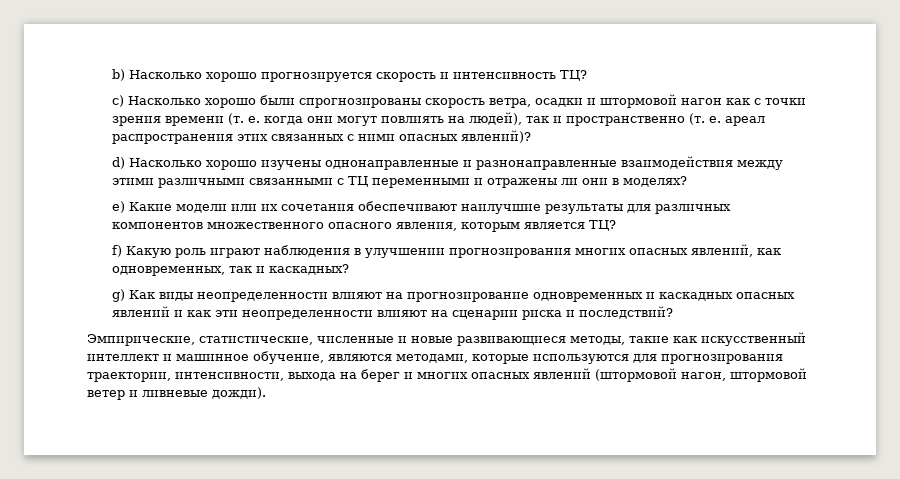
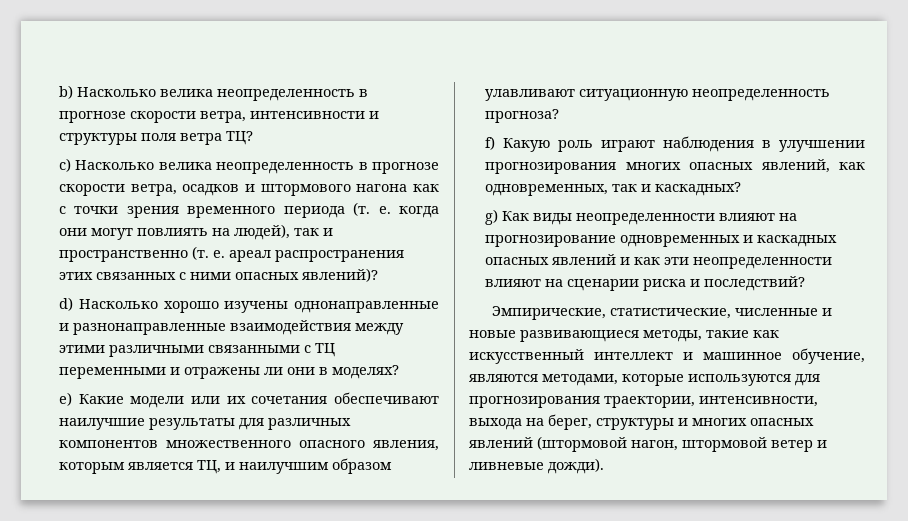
- b) Насколько хорошо прогнозируется скорость и интенсивность ТЦ?
- c) Насколько хорошо были спрогнозированы скорость ветра, осадки и штормовой нагон как с точки зрения времени (т. е. когда они могут повлиять на людей), так и пространственно (т. е. ареал распространения этих связанных с ними опасных явлений)?
+ b) Насколько велика неопределенность в прогнозе скорости ветра, интенсивности и структуры поля ветра ТЦ?
+ c) Насколько велика неопределенность в прогнозе скорости ветра, осадков и штормового нагона как с точки зрения временного периода (т. е. когда они могут повлиять на людей), так и пространственно (т. е. ареал распространения этих связанных с ними опасных явлений)?
- e) Какие модели или их сочетания обеспечивают наилучшие результаты для различных компонентов множественного опасного явления, которым является ТЦ?
+ e) Какие модели или их сочетания обеспечивают наилучшие результаты для различных компонентов множественного опасного явления, которым является ТЦ, и наилучшим образом улавливают ситуационную неопределенность прогноза?
- Эмпирические, статистические, численные и новые развивающиеся методы, такие как искусственный интеллект и машинное обучение, являются методами, которые используются для прогнозирования траектории, интенсивности, выхода на берег и многих опасных явлений (штормовой нагон, штормовой ветер и ливневые дожди).
+ Эмпирические, статистические, численные и новые развивающиеся методы, такие как искусственный интеллект и машинное обучение, являются методами, которые используются для прогнозирования траектории, интенсивности, выхода на берег, структуры и многих опасных явлений (штормовой нагон, штормовой ветер и ливневые дожди).

